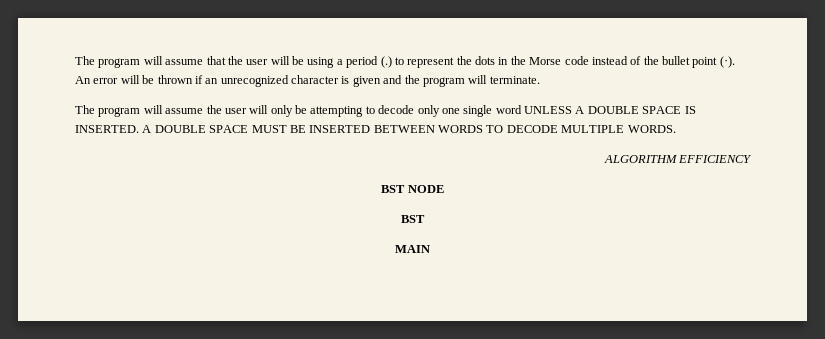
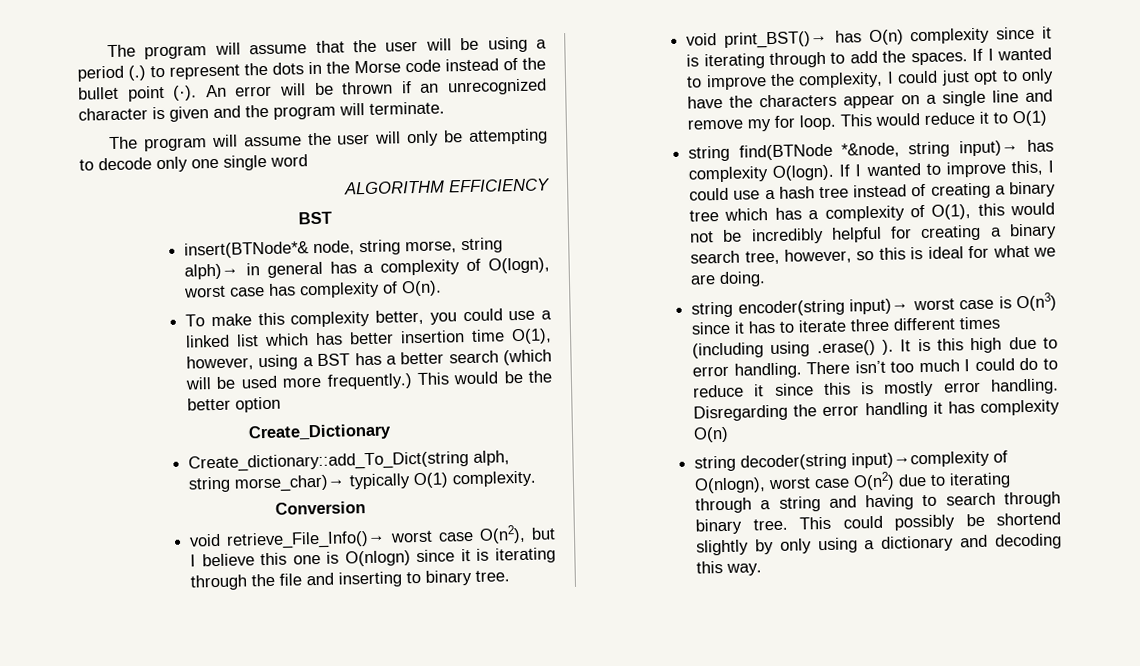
- The program will assume the user will only be attempting to decode only one single word UNLESS A DOUBLE SPACE IS INSERTED. A DOUBLE SPACE MUST BE INSERTED BETWEEN WORDS TO DECODE MULTIPLE WORDS.
+ The program will assume the user will only be attempting to decode only one single word
  ALGORITHM EFFICIENCY
- BST NODE
  BST
- MAIN
+ insert(BTNode*& node, string morse, string alph)→ in general has a complexity of O(logn), worst case has complexity of O(n).
+ To make this complexity better, you could use a linked list which has better insertion time O(1), however, using a BST has a better search (which will be used more frequently.) This would be the better option
+ Create_Dictionary
+ Create_dictionary::add_To_Dict(string alph, string morse_char)→ typically O(1) complexity.
+ Conversion
+ void retrieve_File_Info()→ worst case O(n2), but I believe this one is O(nlogn) since it is iterating through the file and inserting to binary tree.
+ void print_BST()→ has O(n) complexity since it is iterating through to add the spaces. If I wanted to improve the complexity, I could just opt to only have the characters appear on a single line and remove my for loop. This would reduce it to O(1)
+ string find(BTNode *&node, string input)→ has complexity O(logn). If I wanted to improve this, I could use a hash tree instead of creating a binary tree which has a complexity of O(1), this would not be incredibly helpful for creating a binary search tree, however, so this is ideal for what we are doing.
+ string encoder(string input)→ worst case is O(n3) since it has to iterate three different times (including using .erase() ). It is this high due to error handling. There isn’t too much I could do to reduce it since this is mostly error handling. Disregarding the error handling it has complexity O(n)
+ string decoder(string input)→complexity of O(nlogn), worst case O(n2) due to iterating through a string and having to search through binary tree. This could possibly be shortend slightly by only using a dictionary and decoding this way.

